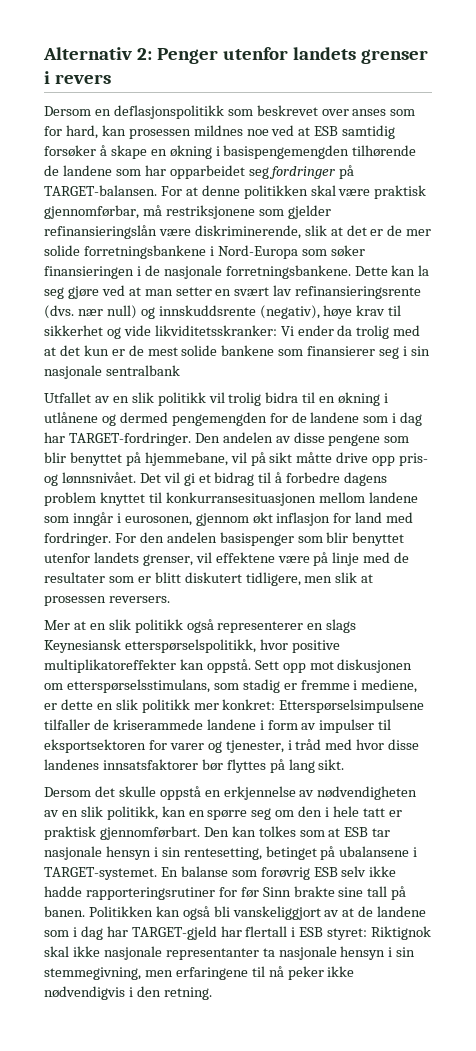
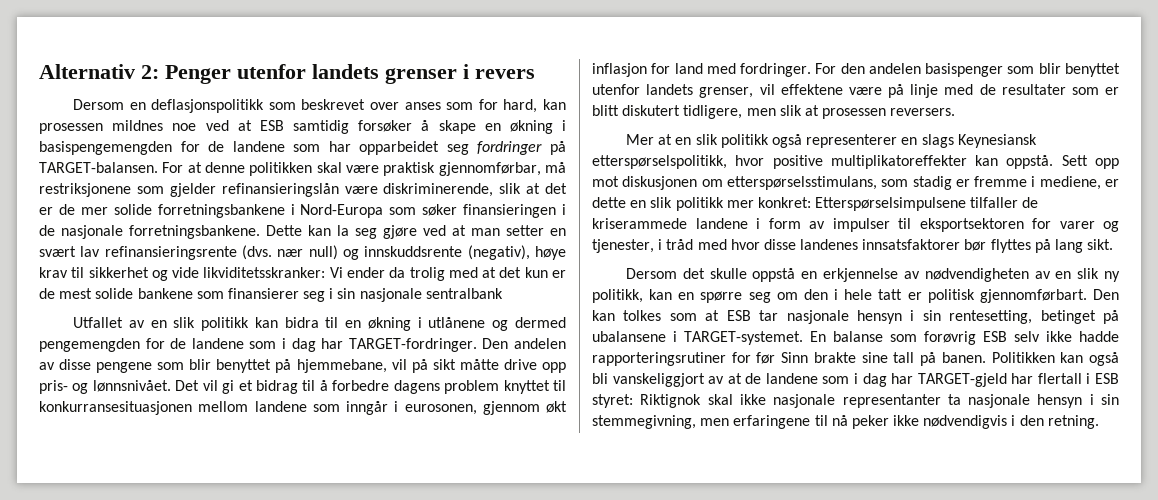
- Dersom en deflasjonspolitikk som beskrevet over anses som for hard, kan prosessen mildnes noe ved at ESB samtidig forsøker å skape en økning i basispengemengden tilhørende de landene som har opparbeidet seg fordringer på TARGET-balansen.
+ Dersom en deflasjonspolitikk som beskrevet over anses som for hard, kan prosessen mildnes noe ved at ESB samtidig forsøker å skape en økning i basispengemengden for de landene som har opparbeidet seg fordringer på TARGET-balansen.
- Utfallet av en slik politikk vil trolig bidra til en økning i utlånene og dermed pengemengden for de landene som i dag har TARGET-fordringer.
+ Utfallet av en slik politikk kan bidra til en økning i utlånene og dermed pengemengden for de landene som i dag har TARGET-fordringer.
- Dersom det skulle oppstå en erkjennelse av nødvendigheten av en slik politikk, kan en spørre seg om den i hele tatt er praktisk gjennomførbart.
+ Dersom det skulle oppstå en erkjennelse av nødvendigheten av en slik ny politikk, kan en spørre seg om den i hele tatt er politisk gjennomførbart.

